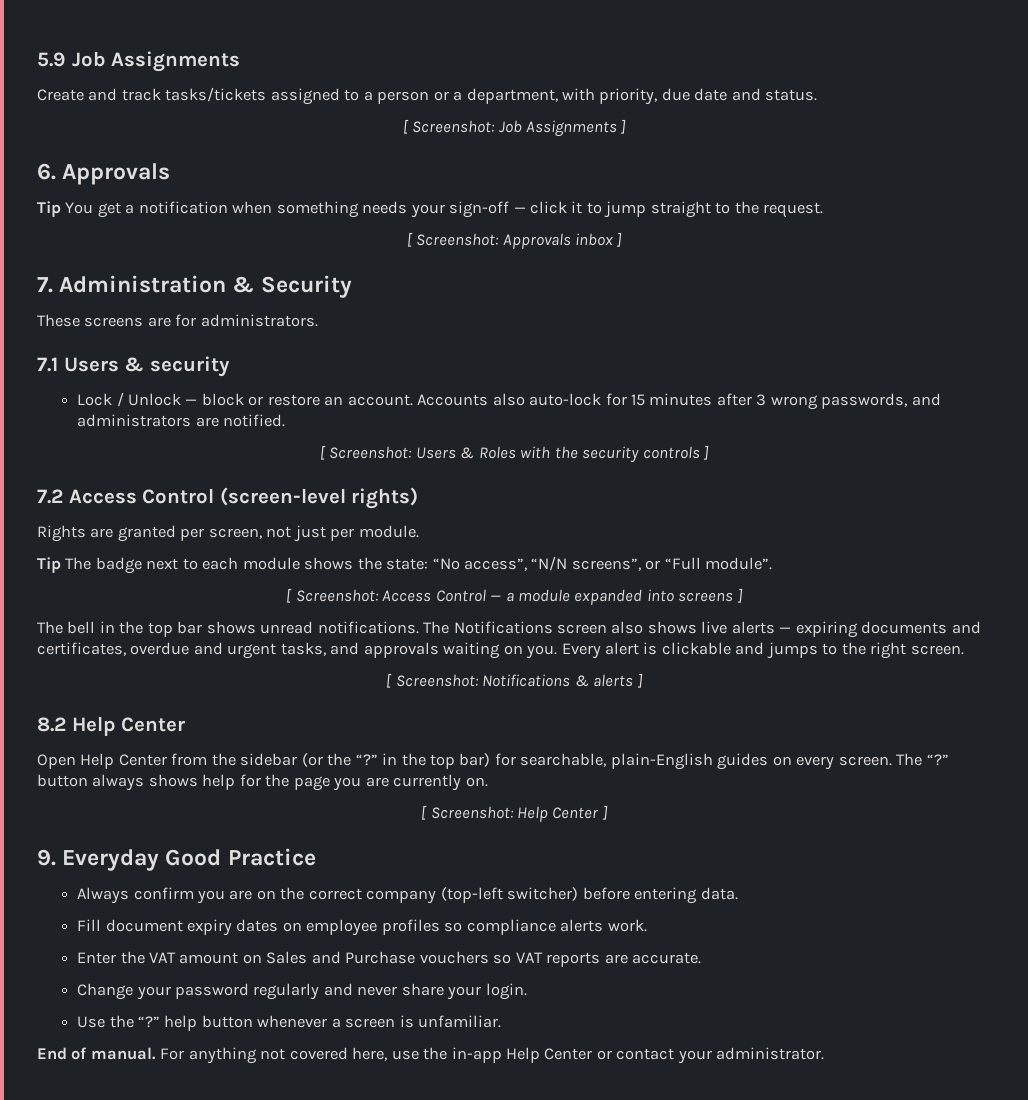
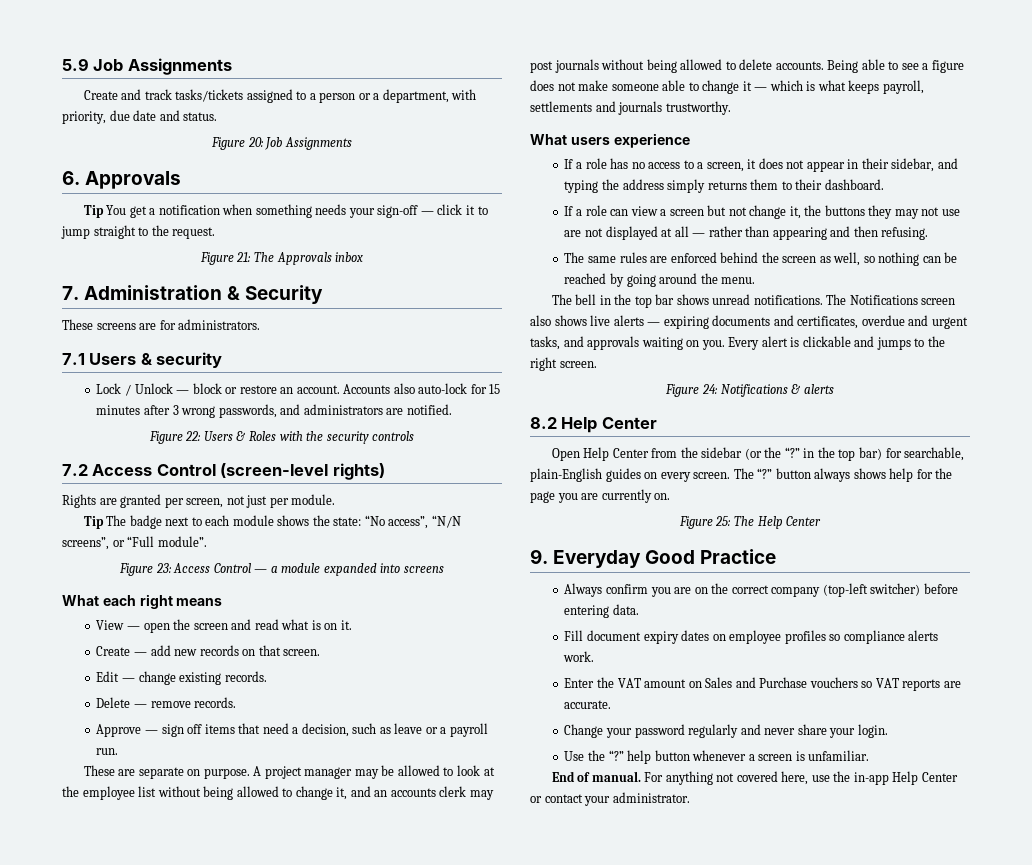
- [ Screenshot: Job Assignments ]
+ Figure 20: Job Assignments
- [ Screenshot: Approvals inbox ]
+ Figure 21: The Approvals inbox
- [ Screenshot: Users & Roles with the security controls ]
+ Figure 22: Users & Roles with the security controls
- [ Screenshot: Access Control — a module expanded into screens ]
+ Figure 23: Access Control — a module expanded into screens
+ What each right means
+ View — open the screen and read what is on it.
+ Create — add new records on that screen.
+ Edit — change existing records.
+ Delete — remove records.
+ Approve — sign off items that need a decision, such as leave or a payroll run.
+ These are separate on purpose. A project manager may be allowed to look at the employee list without being allowed to change it, and an accounts clerk may post journals without being allowed to delete accounts. Being able to see a figure does not make someone able to change it — which is what keeps payroll, settlements and journals trustworthy.
+ What users experience
+ If a role has no access to a screen, it does not appear in their sidebar, and typing the address simply returns them to their dashboard.
+ If a role can view a screen but not change it, the buttons they may not use are not displayed at all — rather than appearing and then refusing.
+ The same rules are enforced behind the screen as well, so nothing can be reached by going around the menu.
- [ Screenshot: Notifications & alerts ]
+ Figure 24: Notifications & alerts
- [ Screenshot: Help Center ]
+ Figure 25: The Help Center

